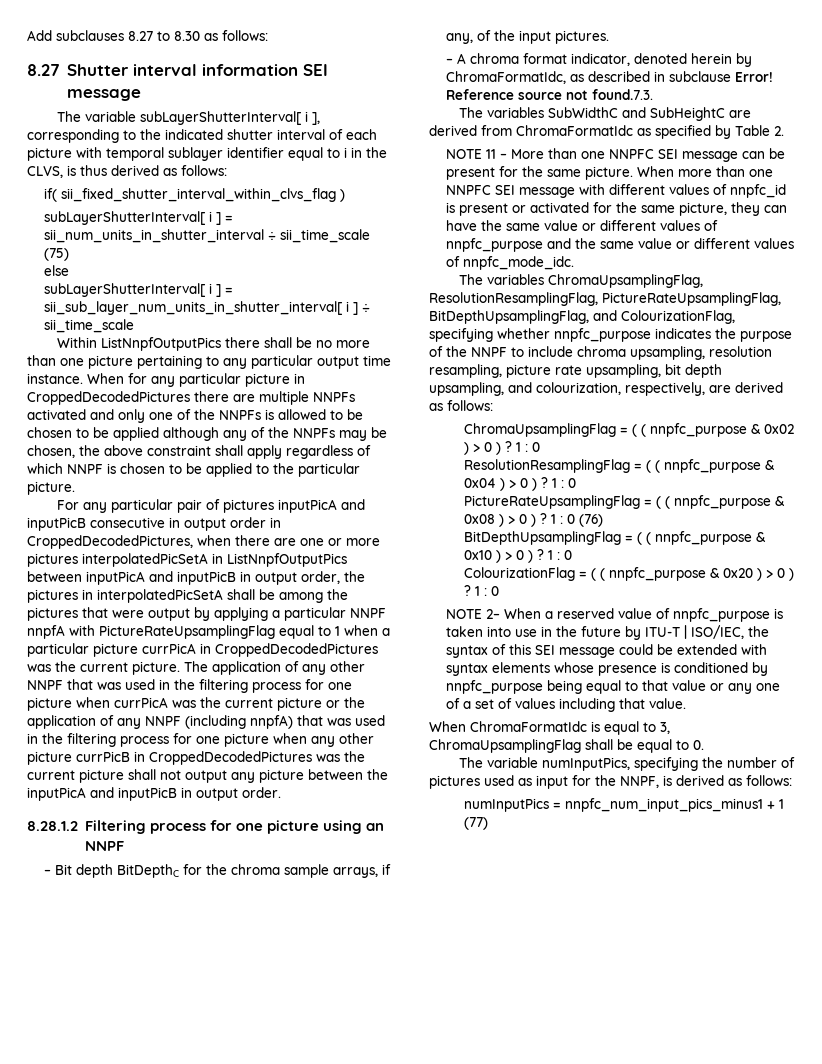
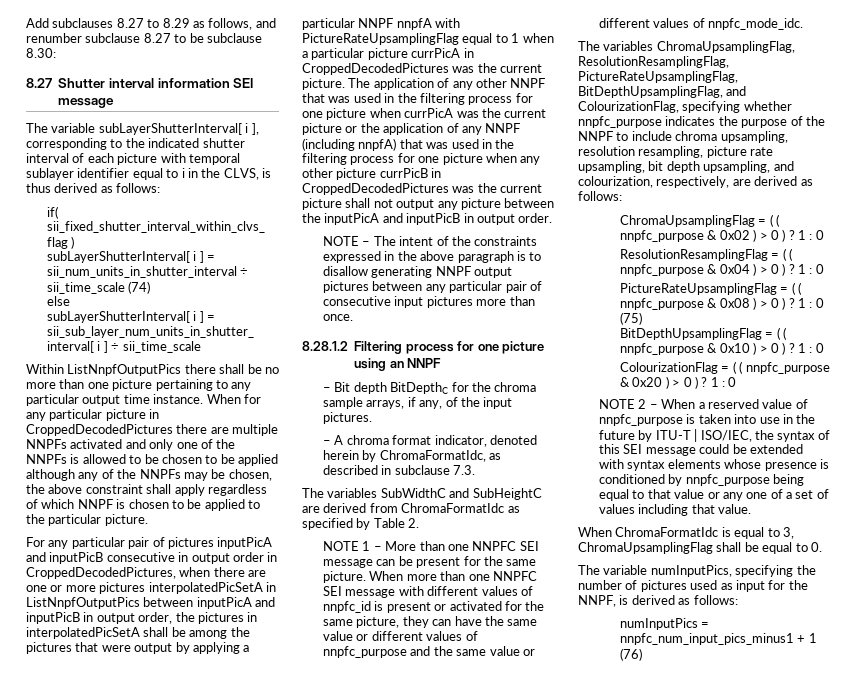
- Add subclauses 8.27 to 8.30 as follows:
+ Add subclauses 8.27 to 8.29 as follows, and renumber subclause 8.27 to be subclause 8.30:
- subLayerShutterInterval[ i ] = sii_num_units_in_shutter_interval ÷ sii_time_scale (75)
+ subLayerShutterInterval[ i ] = sii_num_units_in_shutter_interval ÷ sii_time_scale (74)
+ NOTE – The intent of the constraints expressed in the above paragraph is to disallow generating NNPF output pictures between any particular pair of consecutive input pictures more than once.
- – A chroma format indicator, denoted herein by ChromaFormatIdc, as described in subclause Error! Reference source not found.7.3.
+ – A chroma format indicator, denoted herein by ChromaFormatIdc, as described in subclause 7.3.
- NOTE 11 – More than one NNPFC SEI message can be present for the same picture.
+ NOTE 1 – More than one NNPFC SEI message can be present for the same picture.
- 1 : 0 (76)
+ 1 : 0 (75)
- NOTE 2– When a reserved value of nnpfc_purpose is taken into use in the future by ITU-T | ISO/IEC, the syntax of this SEI message could be extended with syntax elements whose presence is conditioned by nnpfc_purpose being equal to that value or any one of a set of values including that value.
+ NOTE 2 – When a reserved value of nnpfc_purpose is taken into use in the future by ITU-T | ISO/IEC, the syntax of this SEI message could be extended with syntax elements whose presence is conditioned by nnpfc_purpose being equal to that value or any one of a set of values including that value.
- numInputPics = nnpfc_num_input_pics_minus1 + 1 (77)
+ numInputPics = nnpfc_num_input_pics_minus1 + 1 (76)

